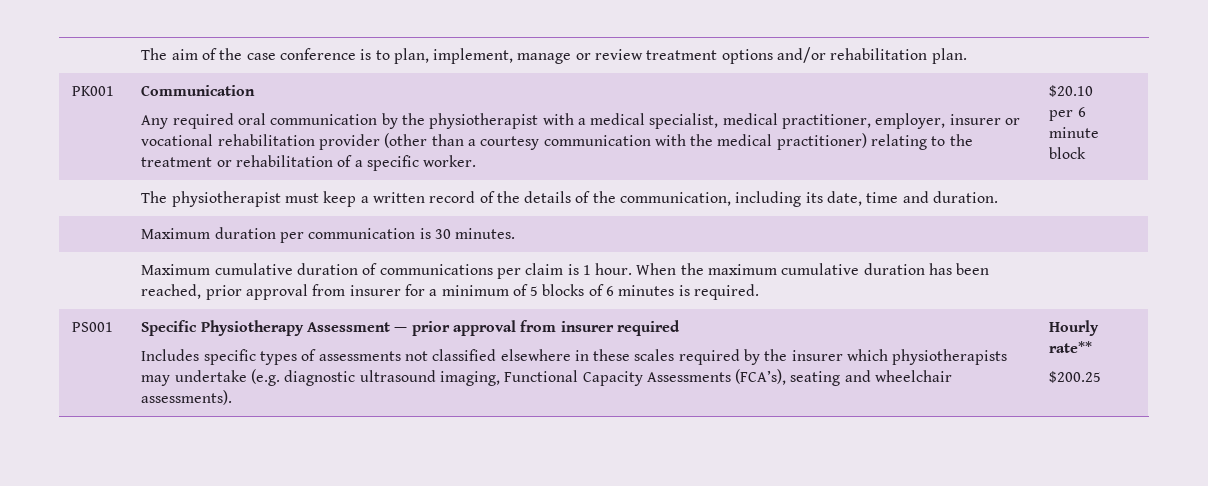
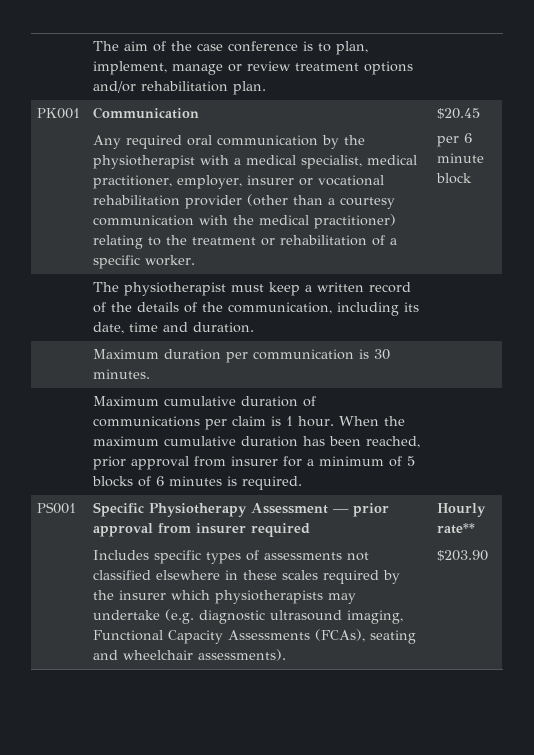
- $20.10
+ $20.45
- Includes specific types of assessments not classified elsewhere in these scales required by the insurer which physiotherapists may undertake (e.g. diagnostic ultrasound imaging, Functional Capacity Assessments (FCA’s), seating and wheelchair assessments).
+ Includes specific types of assessments not classified elsewhere in these scales required by the insurer which physiotherapists may undertake (e.g. diagnostic ultrasound imaging, Functional Capacity Assessments (FCAs), seating and wheelchair assessments).
- $200.25
+ $203.90

